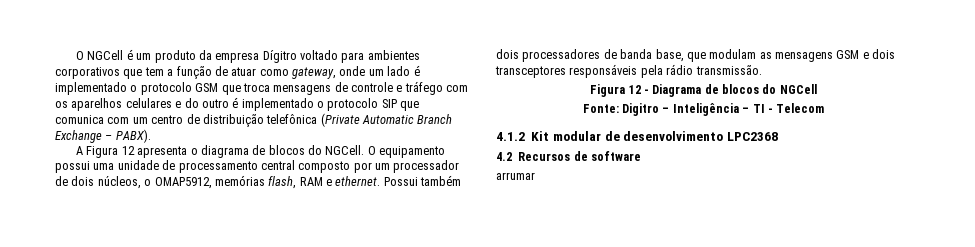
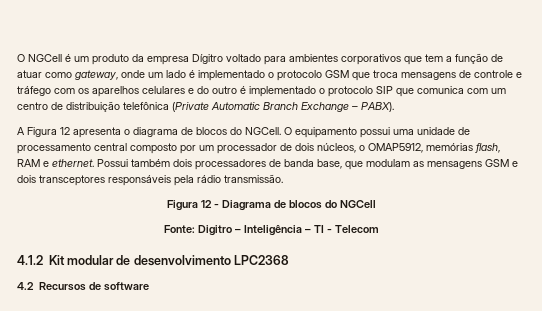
- arrumar

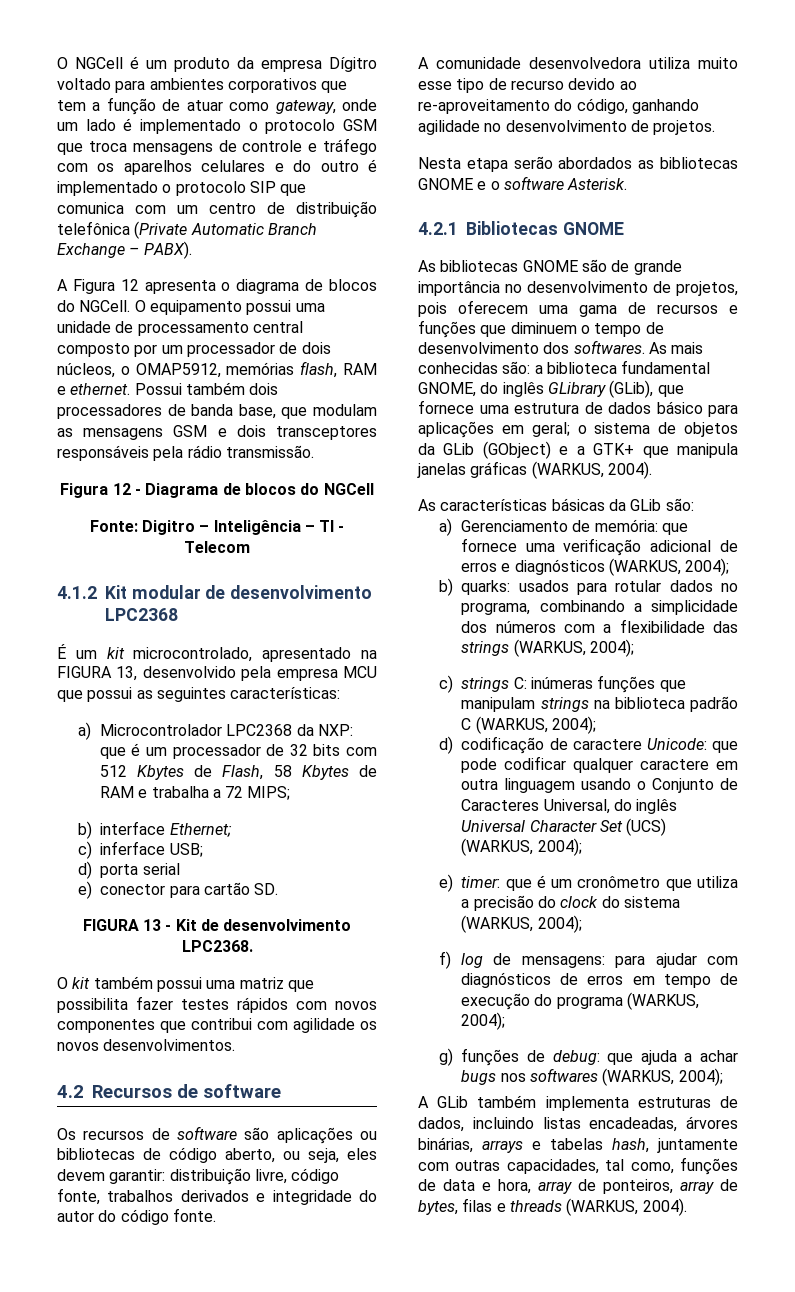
+ É um kit microcontrolado, apresentado na FIGURA 13, desenvolvido pela empresa MCU que possui as seguintes características:
+ a) Microcontrolador LPC2368 da NXP: que é um processador de 32 bits com 512 Kbytes de Flash, 58 Kbytes de RAM e trabalha a 72 MIPS;
+ b) interface Ethernet;
+ c) inferface USB;
+ d) porta serial
+ e) conector para cartão SD.
+ FIGURA 13 - Kit de desenvolvimento LPC2368.
+ O kit também possui uma matriz que possibilita fazer testes rápidos com novos componentes que contribui com agilidade os novos desenvolvimentos.
  4.2 Recursos de software
+ Os recursos de software são aplicações ou bibliotecas de código aberto, ou seja, eles devem garantir: distribuição livre, código fonte, trabalhos derivados e integridade do autor do código fonte.
+ A comunidade desenvolvedora utiliza muito esse tipo de recurso devido ao re-aproveitamento do código, ganhando agilidade no desenvolvimento de projetos.
+ Nesta etapa serão abordados as bibliotecas GNOME e o software Asterisk.
+ 4.2.1 Bibliotecas GNOME
+ As bibliotecas GNOME são de grande importância no desenvolvimento de projetos, pois oferecem uma gama de recursos e funções que diminuem o tempo de desenvolvimento dos softwares. As mais conhecidas são: a biblioteca fundamental GNOME, do inglês GLibrary (GLib), que fornece uma estrutura de dados básico para aplicações em geral; o sistema de objetos da GLib (GObject) e a GTK+ que manipula janelas gráficas (WARKUS, 2004).
+ As características básicas da GLib são:
+ a) Gerenciamento de memória: que fornece uma verificação adicional de erros e diagnósticos (WARKUS, 2004);
+ b) quarks: usados para rotular dados no programa, combinando a simplicidade dos números com a flexibilidade das strings (WARKUS, 2004);
+ c) strings C: inúmeras funções que manipulam strings na biblioteca padrão C (WARKUS, 2004);
+ d) codificação de caractere Unicode: que pode codificar qualquer caractere em outra linguagem usando o Conjunto de Caracteres Universal, do inglês Universal Character Set (UCS) (WARKUS, 2004);
+ e) timer: que é um cronômetro que utiliza a precisão do clock do sistema (WARKUS, 2004);
+ f) log de mensagens: para ajudar com diagnósticos de erros em tempo de execução do programa (WARKUS, 2004);
+ g) funções de debug: que ajuda a achar bugs nos softwares (WARKUS, 2004);
+ A GLib também implementa estruturas de dados, incluindo listas encadeadas, árvores binárias, arrays e tabelas hash, juntamente com outras capacidades, tal como, funções de data e hora, array de ponteiros, array de bytes, filas e threads (WARKUS, 2004).

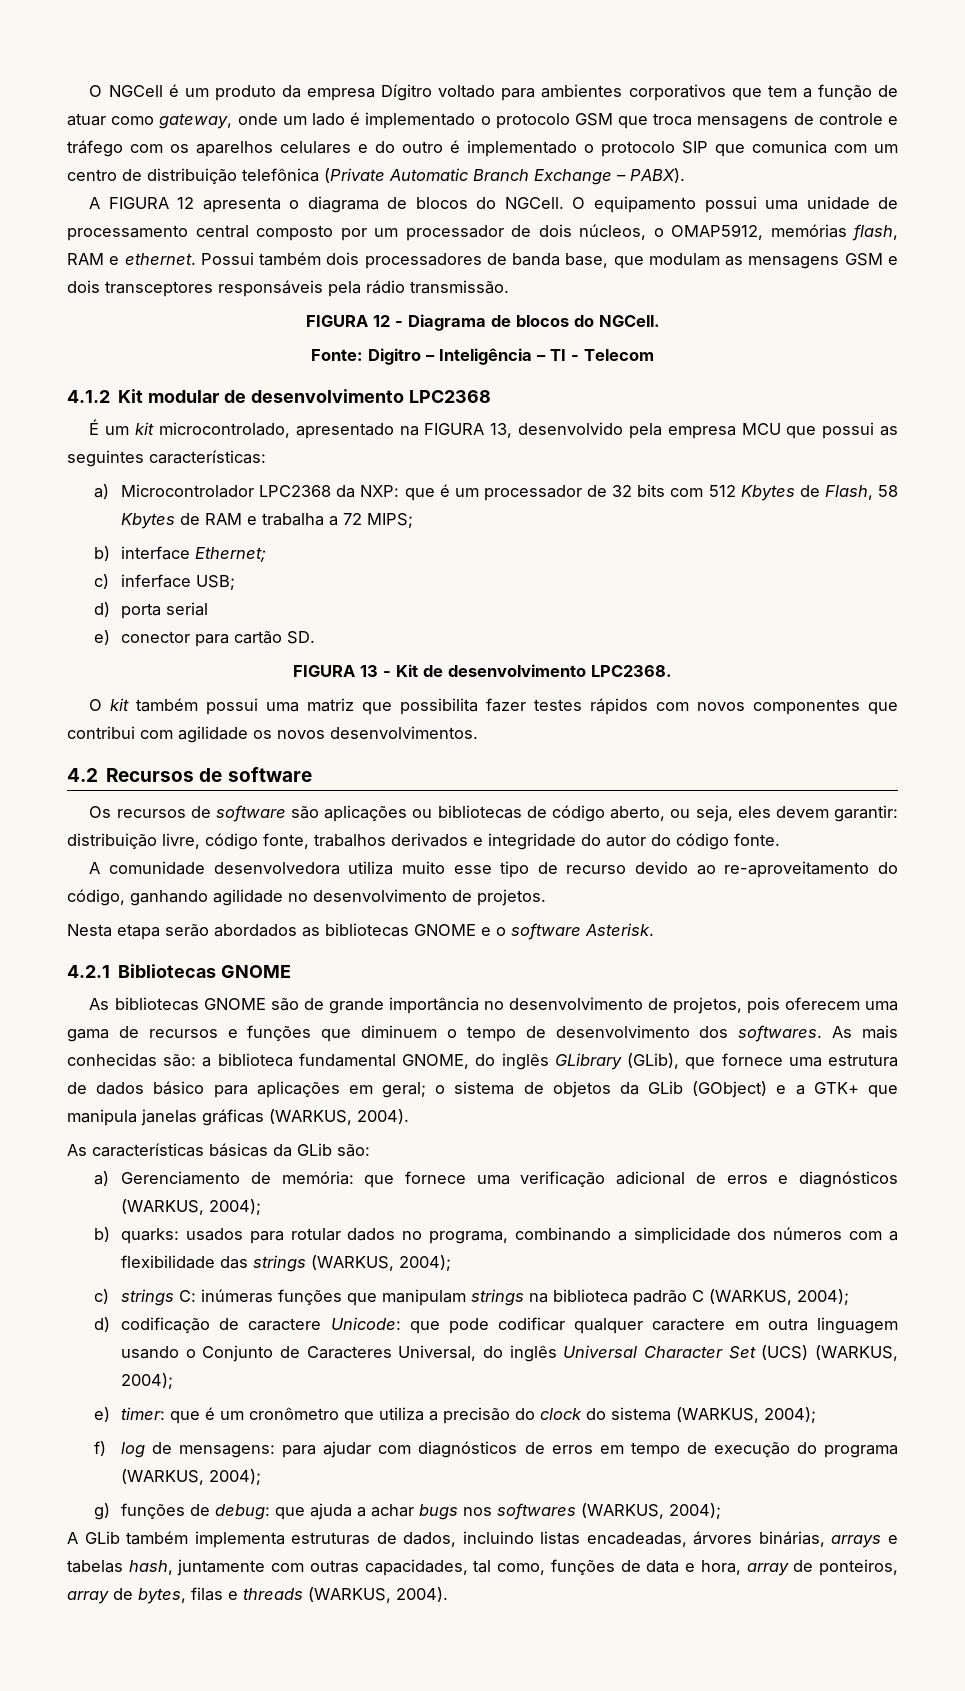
- A Figura 12 apresenta o diagrama de blocos do NGCell.
+ A FIGURA 12 apresenta o diagrama de blocos do NGCell.
- Figura 12 - Diagrama de blocos do NGCell
+ FIGURA 12 - Diagrama de blocos do NGCell.

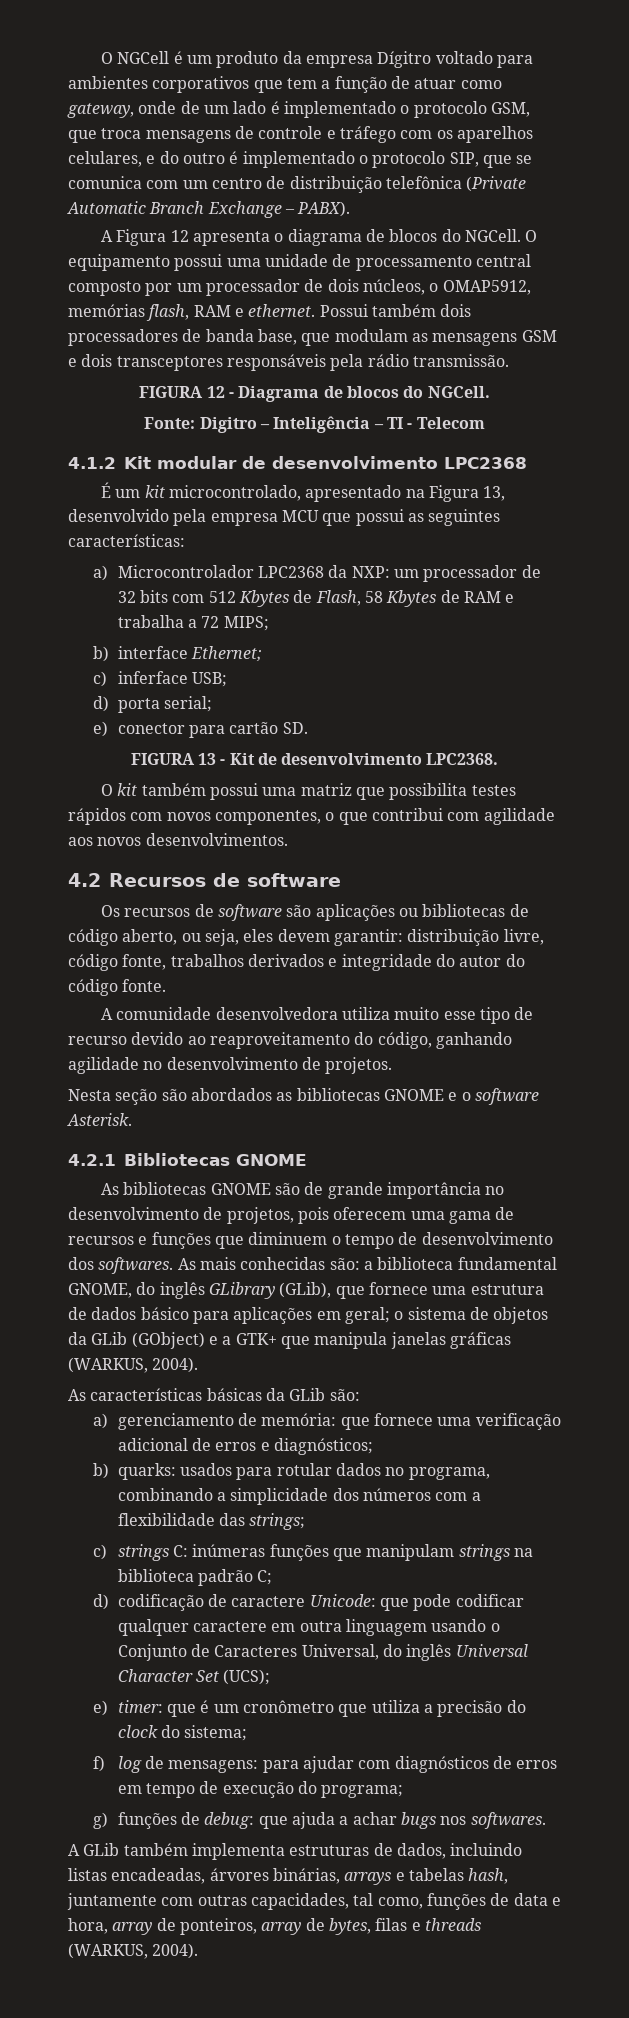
- O NGCell é um produto da empresa Dígitro voltado para ambientes corporativos que tem a função de atuar como gateway, onde um lado é implementado o protocolo GSM que troca mensagens de controle e tráfego com os aparelhos celulares e do outro é implementado o protocolo SIP que comunica com um centro de distribuição telefônica (Private Automatic Branch Exchange – PABX).
+ O NGCell é um produto da empresa Dígitro voltado para ambientes corporativos que tem a função de atuar como gateway, onde de um lado é implementado o protocolo GSM, que troca mensagens de controle e tráfego com os aparelhos celulares, e do outro é implementado o protocolo SIP, que se comunica com um centro de distribuição telefônica (Private Automatic Branch Exchange – PABX).
- A FIGURA 12 apresenta o diagrama de blocos do NGCell.
+ A Figura 12 apresenta o diagrama de blocos do NGCell.
- É um kit microcontrolado, apresentado na FIGURA 13, desenvolvido pela empresa MCU que possui as seguintes características:
+ É um kit microcontrolado, apresentado na Figura 13, desenvolvido pela empresa MCU que possui as seguintes características:
- a) Microcontrolador LPC2368 da NXP: que é um processador de 32 bits com 512 Kbytes de Flash, 58 Kbytes de RAM e trabalha a 72 MIPS;
+ a) Microcontrolador LPC2368 da NXP: um processador de 32 bits com 512 Kbytes de Flash, 58 Kbytes de RAM e trabalha a 72 MIPS;
- d) porta serial
+ d) porta serial;
- O kit também possui uma matriz que possibilita fazer testes rápidos com novos componentes que contribui com agilidade os novos desenvolvimentos.
+ O kit também possui uma matriz que possibilita testes rápidos com novos componentes, o que contribui com agilidade aos novos desenvolvimentos.
- A comunidade desenvolvedora utiliza muito esse tipo de recurso devido ao re-aproveitamento do código, ganhando agilidade no desenvolvimento de projetos.
+ A comunidade desenvolvedora utiliza muito esse tipo de recurso devido ao reaproveitamento do código, ganhando agilidade no desenvolvimento de projetos.
- Nesta etapa serão abordados as bibliotecas GNOME e o software Asterisk.
+ Nesta seção são abordados as bibliotecas GNOME e o software Asterisk.
- a) Gerenciamento de memória: que fornece uma verificação adicional de erros e diagnósticos (WARKUS, 2004);
+ a) gerenciamento de memória: que fornece uma verificação adicional de erros e diagnósticos;
- b) quarks: usados para rotular dados no programa, combinando a simplicidade dos números com a flexibilidade das strings (WARKUS, 2004);
+ b) quarks: usados para rotular dados no programa, combinando a simplicidade dos números com a flexibilidade das strings;
- c) strings C: inúmeras funções que manipulam strings na biblioteca padrão C (WARKUS, 2004);
+ c) strings C: inúmeras funções que manipulam strings na biblioteca padrão C;
- d) codificação de caractere Unicode: que pode codificar qualquer caractere em outra linguagem usando o Conjunto de Caracteres Universal, do inglês Universal Character Set (UCS) (WARKUS, 2004);
+ d) codificação de caractere Unicode: que pode codificar qualquer caractere em outra linguagem usando o Conjunto de Caracteres Universal, do inglês Universal Character Set (UCS);
- e) timer: que é um cronômetro que utiliza a precisão do clock do sistema (WARKUS, 2004);
+ e) timer: que é um cronômetro que utiliza a precisão do clock do sistema;
- f) log de mensagens: para ajudar com diagnósticos de erros em tempo de execução do programa (WARKUS, 2004);
+ f) log de mensagens: para ajudar com diagnósticos de erros em tempo de execução do programa;
- g) funções de debug: que ajuda a achar bugs nos softwares (WARKUS, 2004);
+ g) funções de debug: que ajuda a achar bugs nos softwares.

